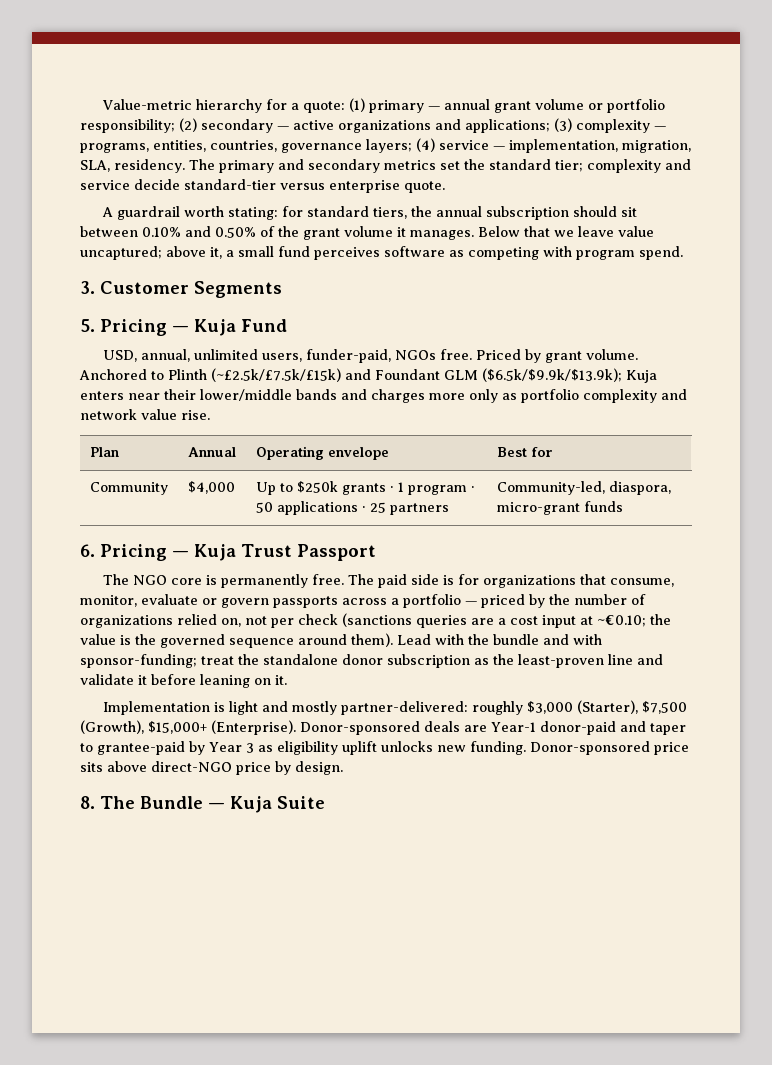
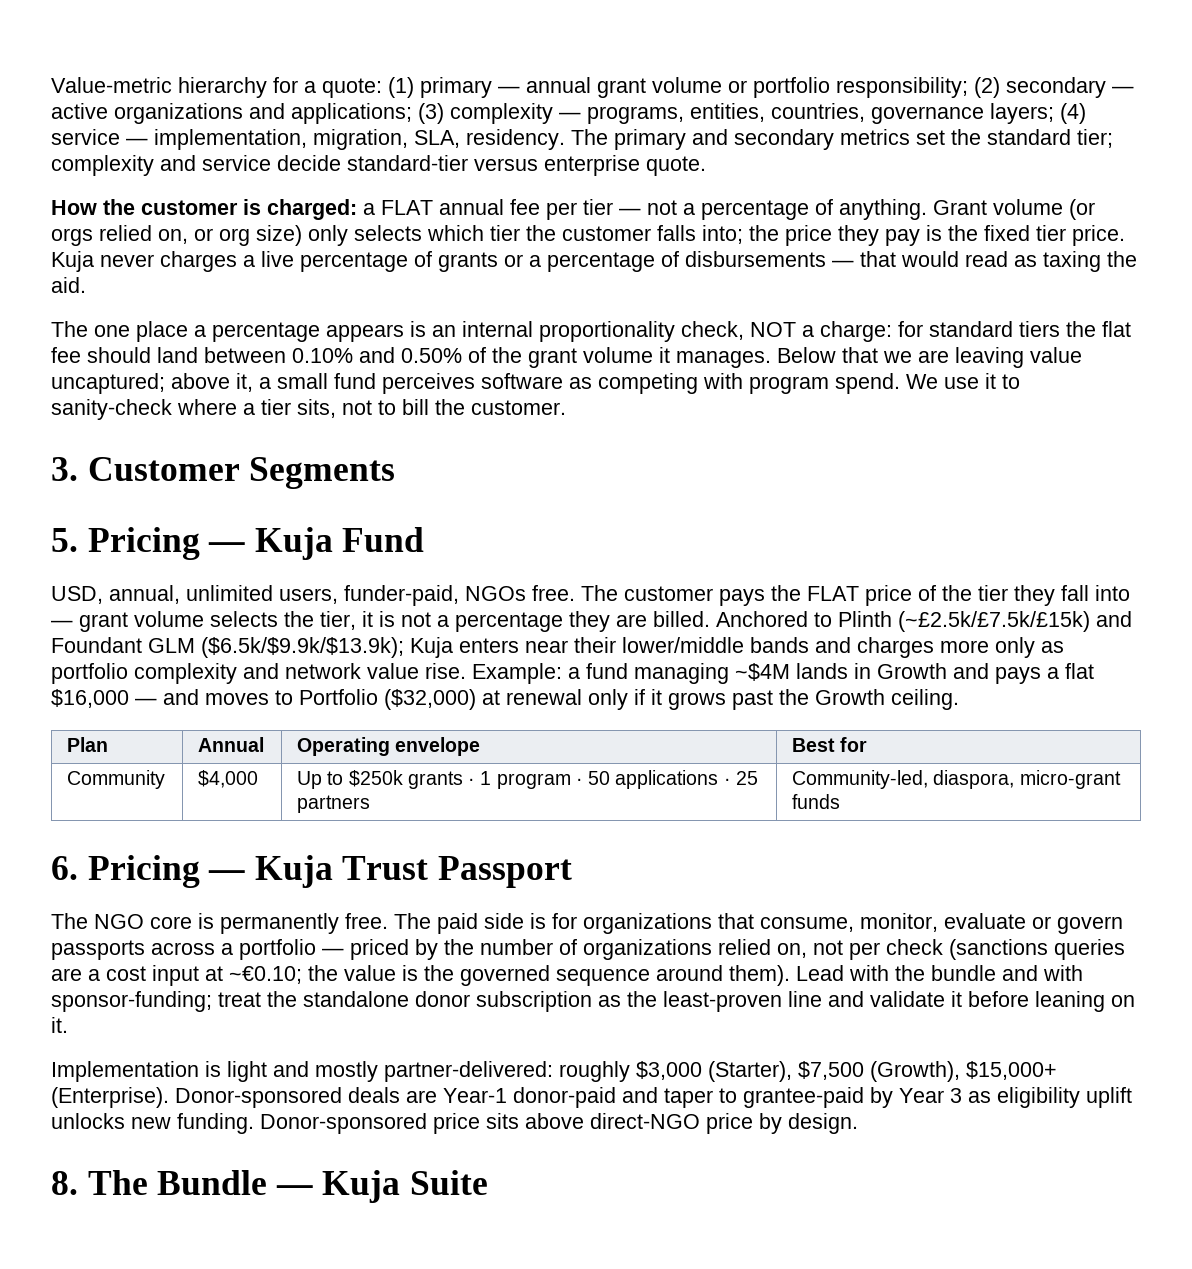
- A guardrail worth stating: for standard tiers, the annual subscription should sit between 0.10% and 0.50% of the grant volume it manages.
+ How the customer is charged: a FLAT annual fee per tier — not a percentage of anything. Grant volume (or orgs relied on, or org size) only selects which tier the customer falls into; the price they pay is the fixed tier price. Kuja never charges a live percentage of grants or a percentage of disbursements — that would read as taxing the aid.
+ The one place a percentage appears is an internal proportionality check, NOT a charge: for standard tiers the flat fee should land between 0.10% and 0.50% of the grant volume it manages.
- Below that we leave value uncaptured; above it, a small fund perceives software as competing with program spend.
+ Below that we are leaving value uncaptured; above it, a small fund perceives software as competing with program spend. We use it to sanity-check where a tier sits, not to bill the customer.
- Priced by grant volume.
+ The customer pays the FLAT price of the tier they fall into — grant volume selects the tier, it is not a percentage they are billed.
+ Example: a fund managing ~$4M lands in Growth and pays a flat $16,000 — and moves to Portfolio ($32,000) at renewal only if it grows past the Growth ceiling.

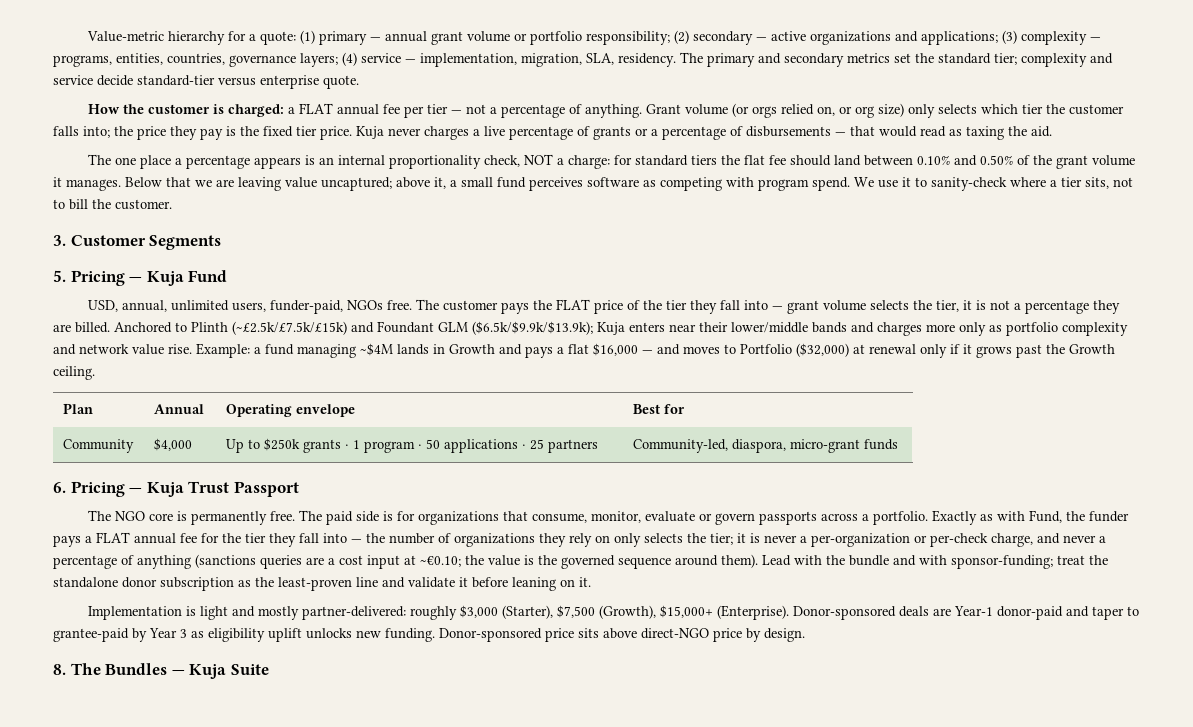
- The paid side is for organizations that consume, monitor, evaluate or govern passports across a portfolio — priced by the number of organizations relied on, not per check (sanctions queries are a cost input at ~€0.10; the value is the governed sequence around them).
+ The paid side is for organizations that consume, monitor, evaluate or govern passports across a portfolio. Exactly as with Fund, the funder pays a FLAT annual fee for the tier they fall into — the number of organizations they rely on only selects the tier; it is never a per-organization or per-check charge, and never a percentage of anything (sanctions queries are a cost input at ~€0.10; the value is the governed sequence around them).
- 8. The Bundle — Kuja Suite
+ 8. The Bundles — Kuja Suite

